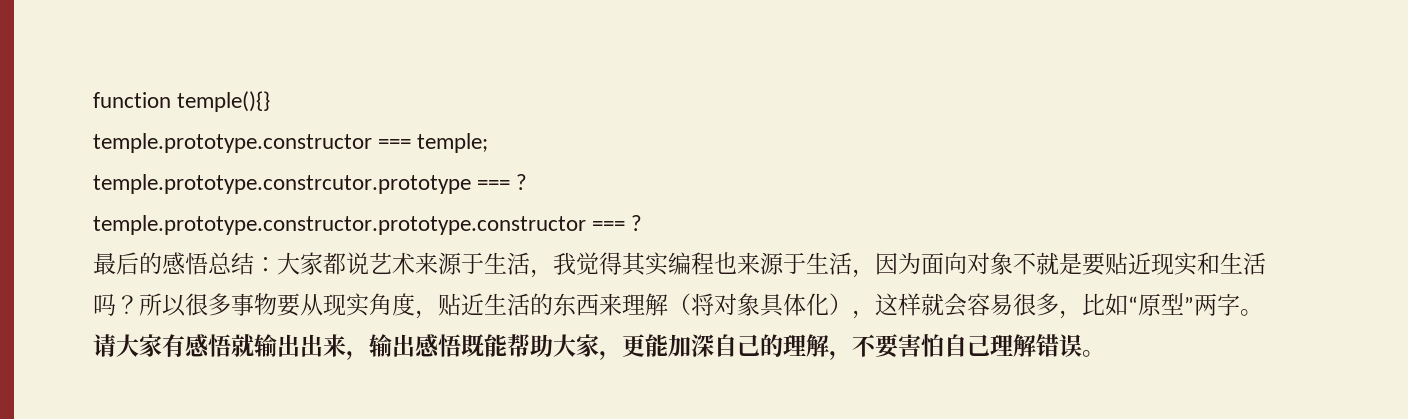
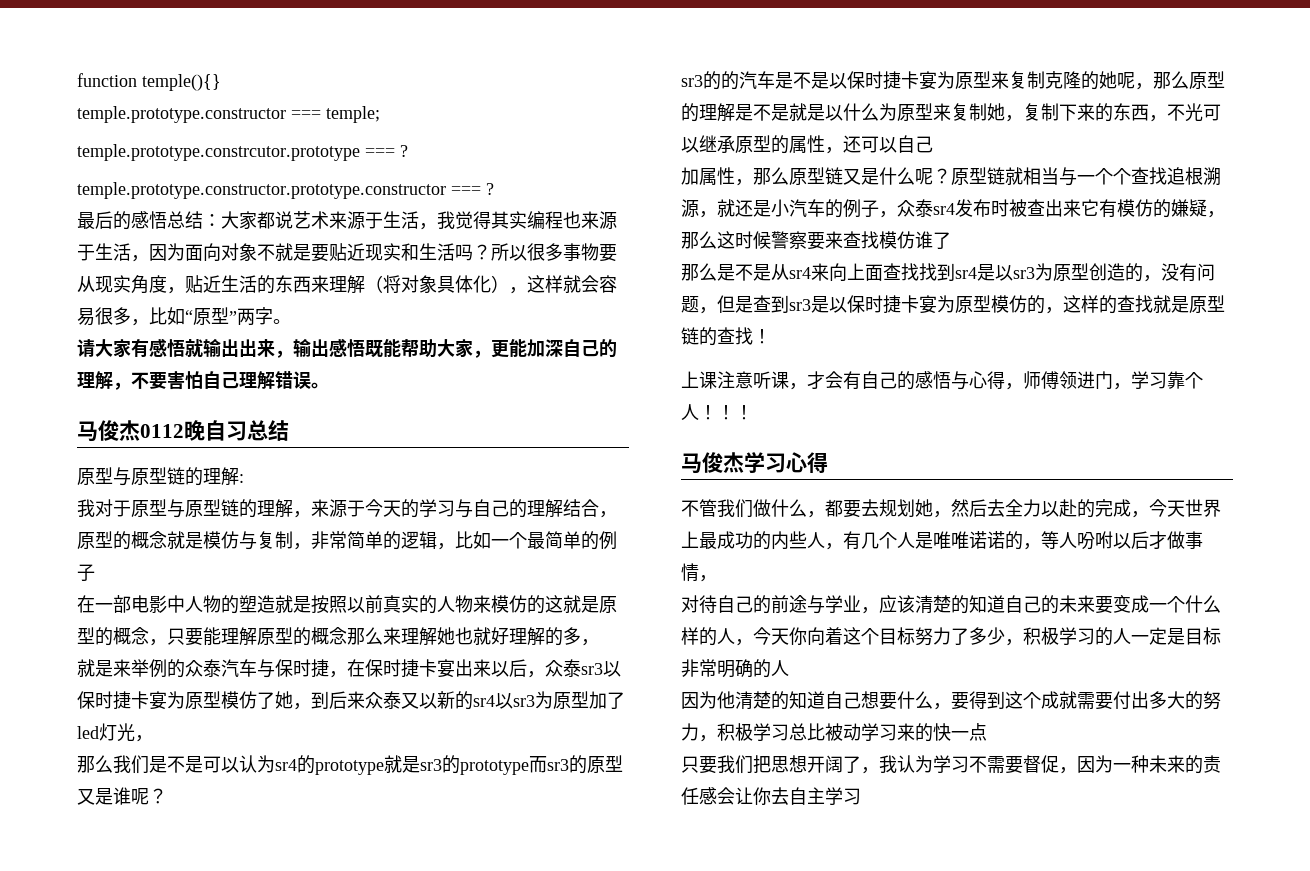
+ 马俊杰0112晚自习总结
+ 原型与原型链的理解:
+ 我对于原型与原型链的理解，来源于今天的学习与自己的理解结合，原型的概念就是模仿与复制，非常简单的逻辑，比如一个最简单的例子
+ 在一部电影中人物的塑造就是按照以前真实的人物来模仿的这就是原型的概念，只要能理解原型的概念那么来理解她也就好理解的多，
+ 就是来举例的众泰汽车与保时捷，在保时捷卡宴出来以后，众泰sr3以保时捷卡宴为原型模仿了她，到后来众泰又以新的sr4以sr3为原型加了led灯光，
+ 那么我们是不是可以认为sr4的prototype就是sr3的prototype而sr3的原型又是谁呢？
+ sr3的的汽车是不是以保时捷卡宴为原型来复制克隆的她呢，那么原型的理解是不是就是以什么为原型来复制她，复制下来的东西，不光可以继承原型的属性，还可以自己
+ 加属性，那么原型链又是什么呢？原型链就相当与一个个查找追根溯源，就还是小汽车的例子，众泰sr4发布时被查出来它有模仿的嫌疑，那么这时候警察要来查找模仿谁了
+ 那么是不是从sr4来向上面查找找到sr4是以sr3为原型创造的，没有问题，但是查到sr3是以保时捷卡宴为原型模仿的，这样的查找就是原型链的查找！
+ 上课注意听课，才会有自己的感悟与心得，师傅领进门，学习靠个人！！！
+ 马俊杰学习心得
+ 不管我们做什么，都要去规划她，然后去全力以赴的完成，今天世界上最成功的内些人，有几个人是唯唯诺诺的，等人吩咐以后才做事情，
+ 对待自己的前途与学业，应该清楚的知道自己的未来要变成一个什么样的人，今天你向着这个目标努力了多少，积极学习的人一定是目标非常明确的人
+ 因为他清楚的知道自己想要什么，要得到这个成就需要付出多大的努力，积极学习总比被动学习来的快一点
+ 只要我们把思想开阔了，我认为学习不需要督促，因为一种未来的责任感会让你去自主学习

